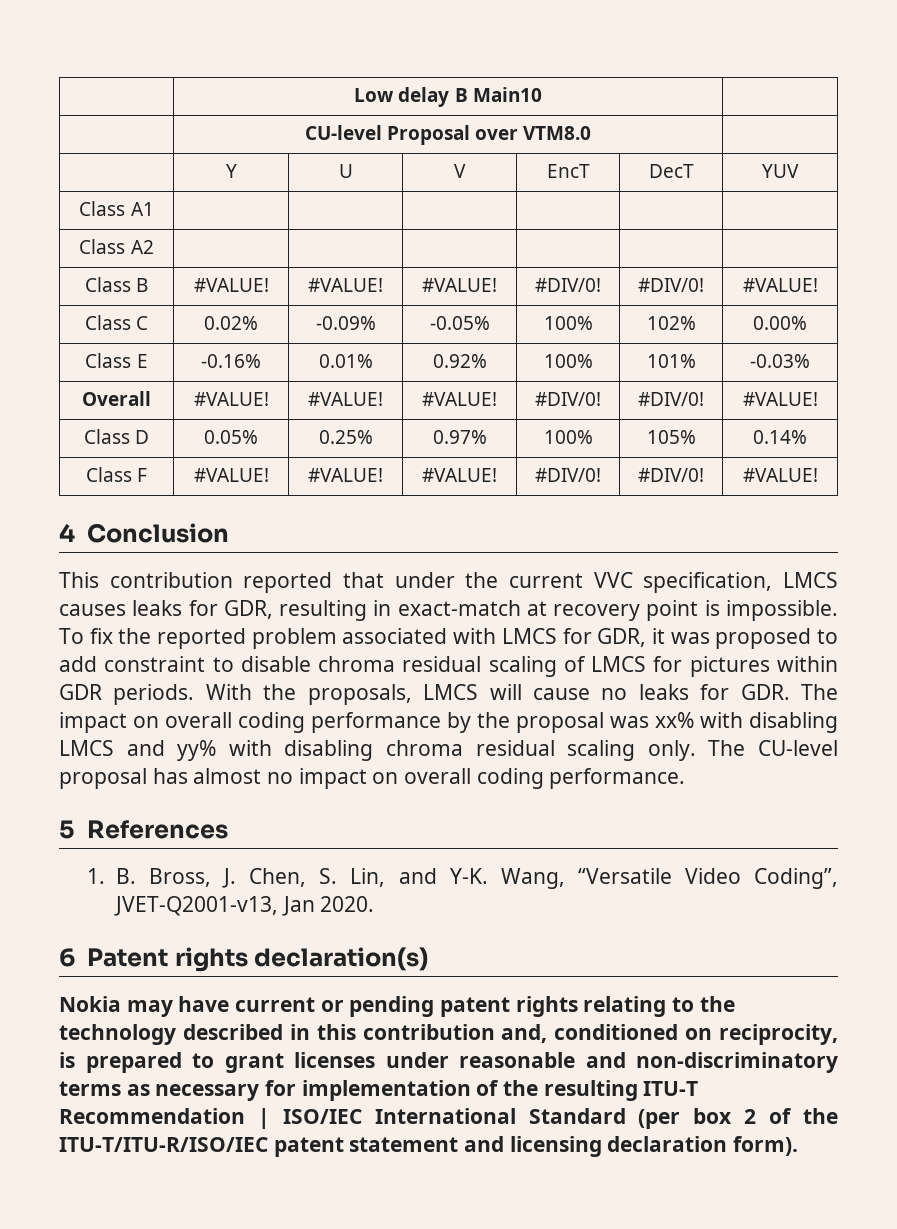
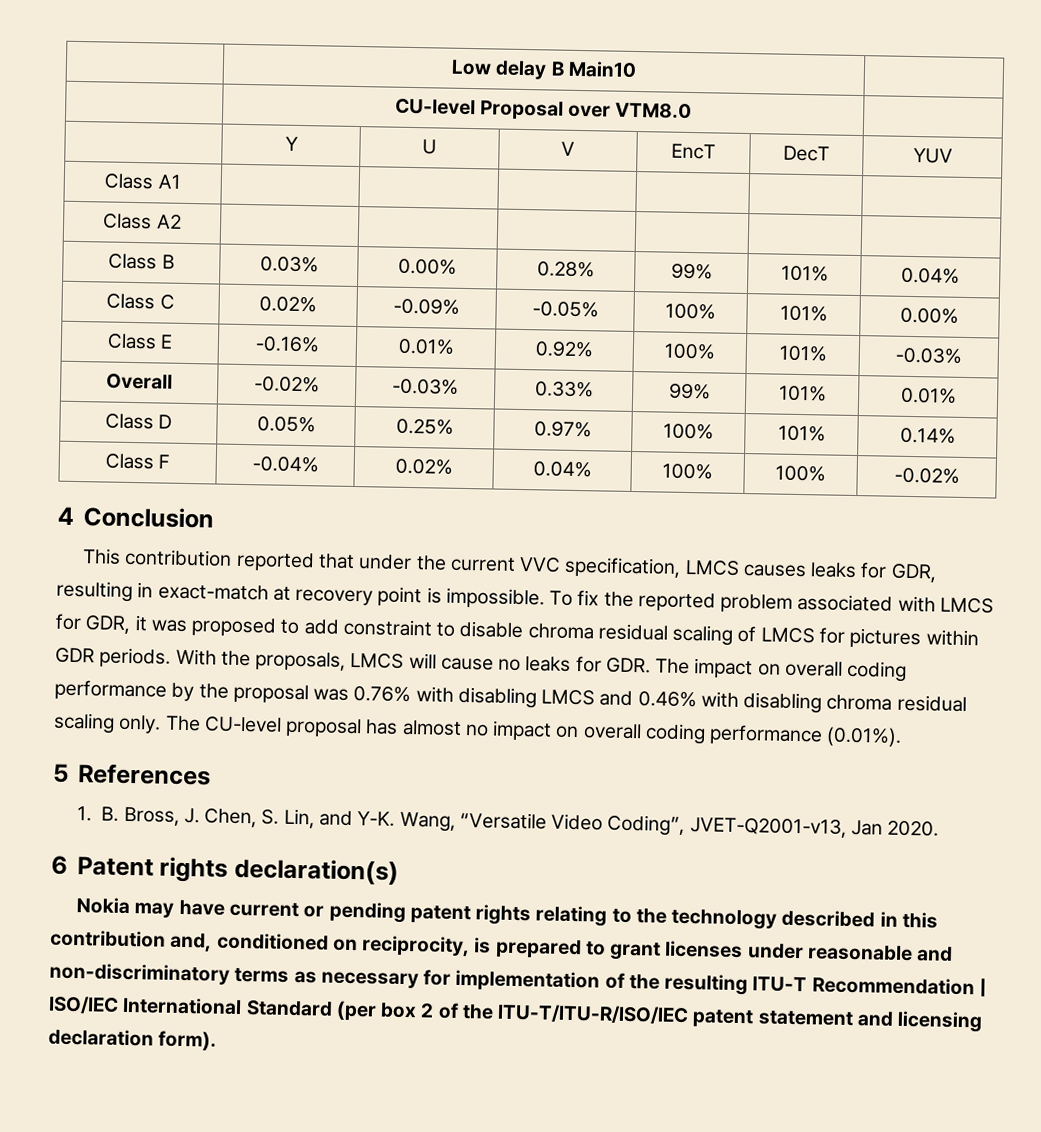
- Class B | #VALUE! | #VALUE! | #VALUE! | #DIV/0! | #DIV/0! | #VALUE!
+ Class B | 0.03% | 0.00% | 0.28% | 99% | 101% | 0.04%
- Class C | 0.02% | -0.09% | -0.05% | 100% | 102% | 0.00%
+ Class C | 0.02% | -0.09% | -0.05% | 100% | 101% | 0.00%
- Overall | #VALUE! | #VALUE! | #VALUE! | #DIV/0! | #DIV/0! | #VALUE!
+ Overall | -0.02% | -0.03% | 0.33% | 99% | 101% | 0.01%
- Class D | 0.05% | 0.25% | 0.97% | 100% | 105% | 0.14%
+ Class D | 0.05% | 0.25% | 0.97% | 100% | 101% | 0.14%
- Class F | #VALUE! | #VALUE! | #VALUE! | #DIV/0! | #DIV/0! | #VALUE!
+ Class F | -0.04% | 0.02% | 0.04% | 100% | 100% | -0.02%
- With the proposals, LMCS will cause no leaks for GDR. The impact on overall coding performance by the proposal was xx% with disabling LMCS and yy% with disabling chroma residual scaling only.
+ With the proposals, LMCS will cause no leaks for GDR. The impact on overall coding performance by the proposal was 0.76% with disabling LMCS and 0.46% with disabling chroma residual scaling only.
- The CU-level proposal has almost no impact on overall coding performance.
+ The CU-level proposal has almost no impact on overall coding performance (0.01%).

